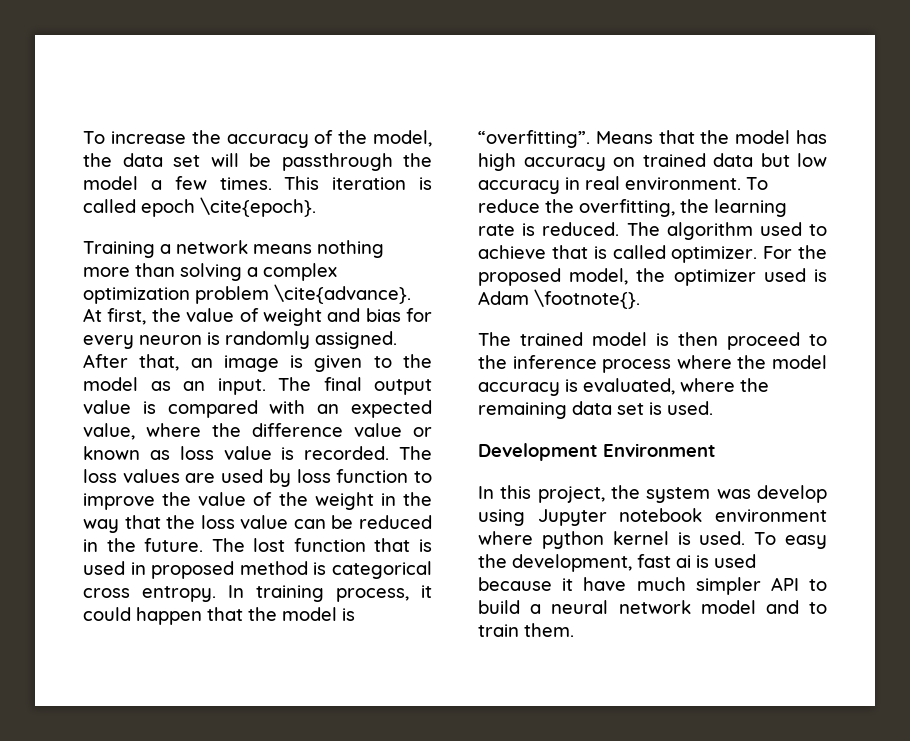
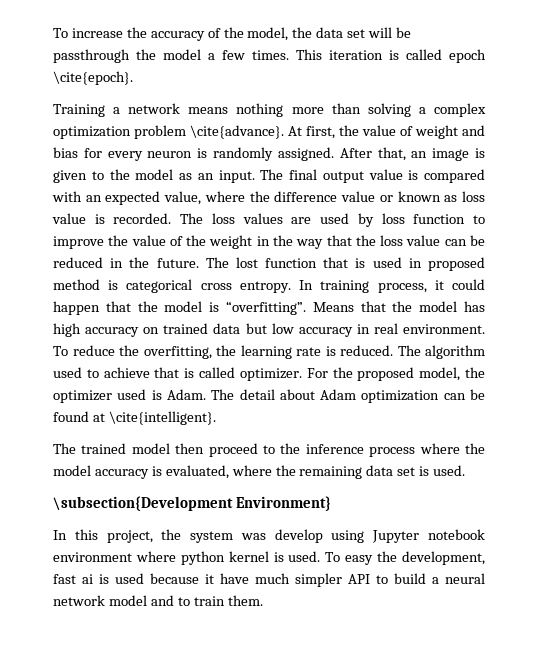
- For the proposed model, the optimizer used is Adam \footnote{}.
+ For the proposed model, the optimizer used is Adam. The detail about Adam optimization can be found at \cite{intelligent}.
- The trained model is then proceed to the inference process where the model accuracy is evaluated, where the remaining data set is used.
+ The trained model then proceed to the inference process where the model accuracy is evaluated, where the remaining data set is used.
- Development Environment
+ \subsection{Development Environment}

